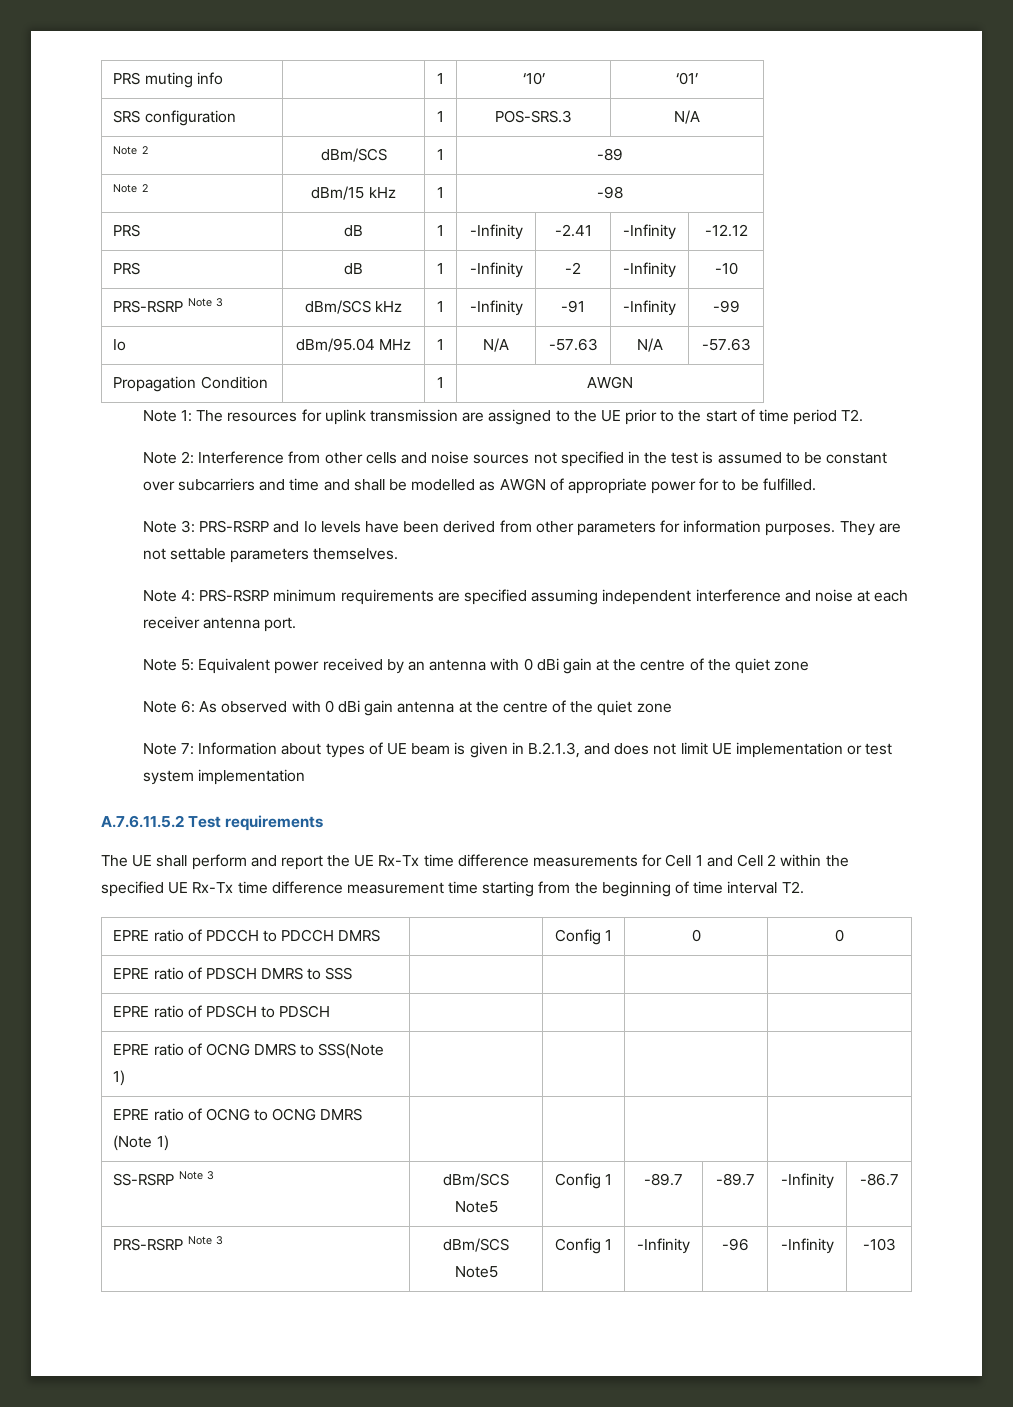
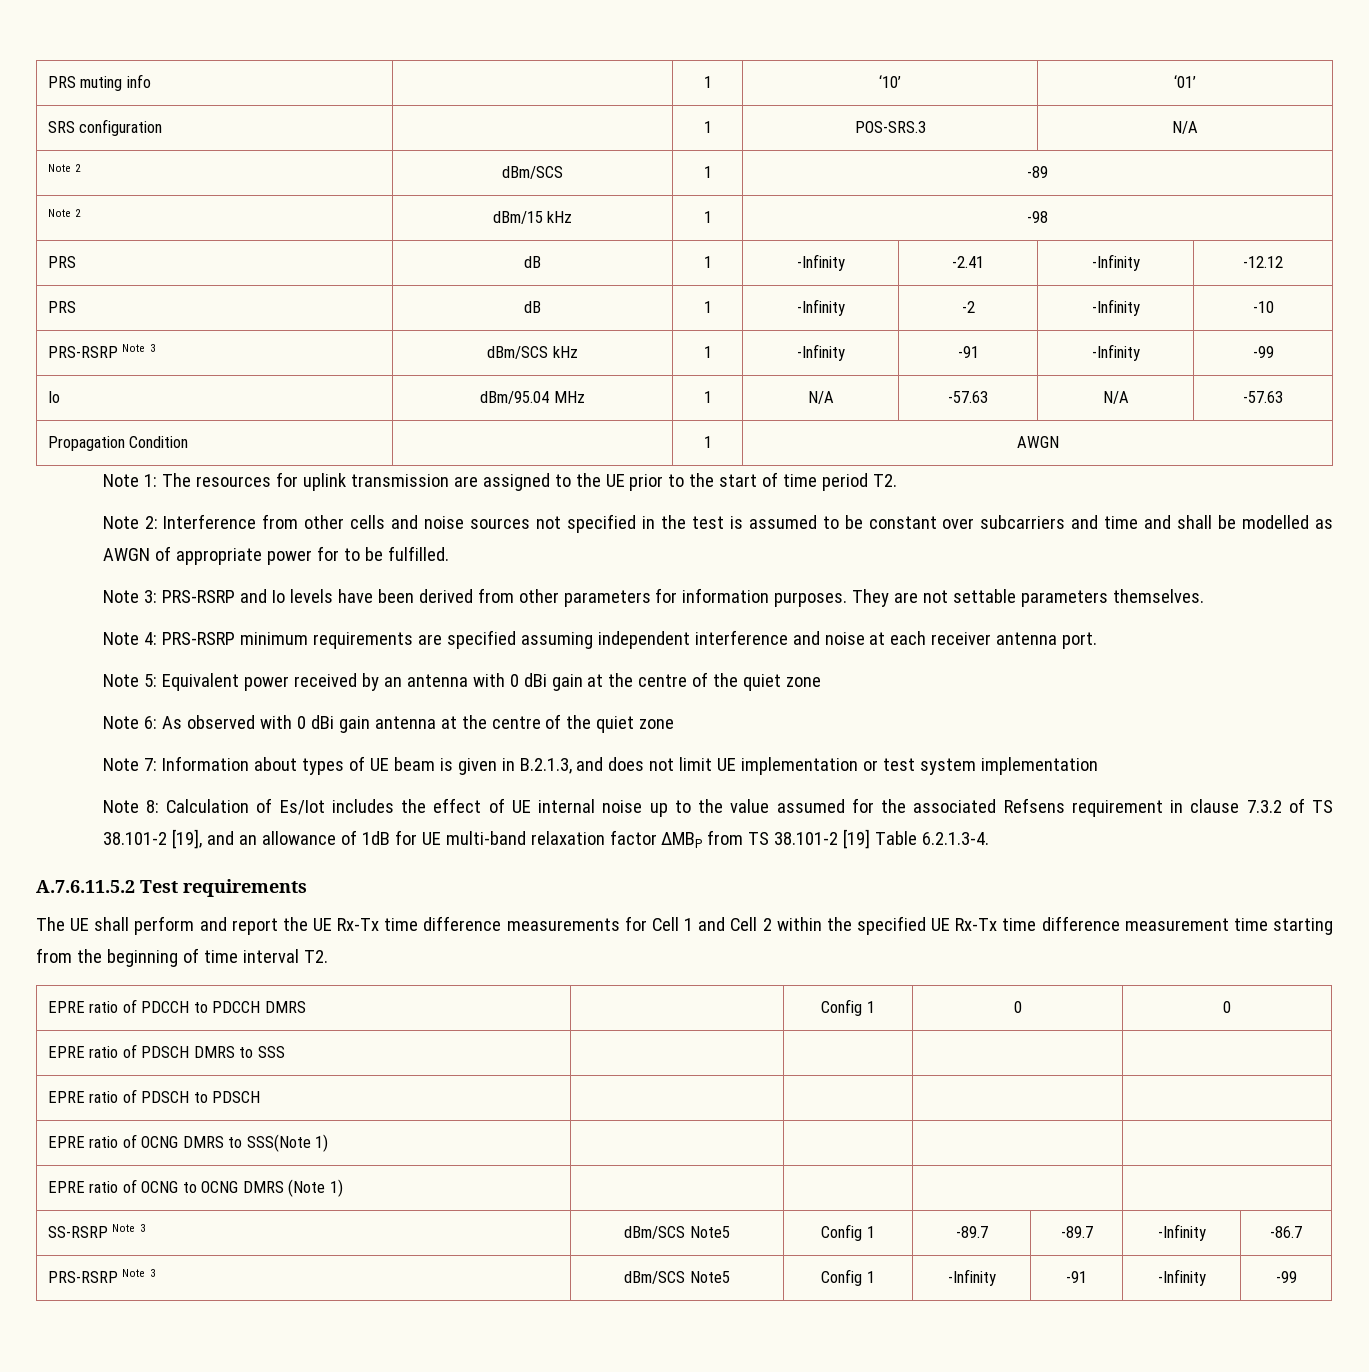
+ Note 8: Calculation of Es/Iot includes the effect of UE internal noise up to the value assumed for the associated Refsens requirement in clause 7.3.2 of TS 38.101-2 [19], and an allowance of 1dB for UE multi-band relaxation factor ΔMBP from TS 38.101-2 [19] Table 6.2.1.3-4.
- PRS-RSRP Note 3 | dBm/SCS Note5 | Config 1 | -Infinity | -96 | -Infinity | -103
+ PRS-RSRP Note 3 | dBm/SCS Note5 | Config 1 | -Infinity | -91 | -Infinity | -99

